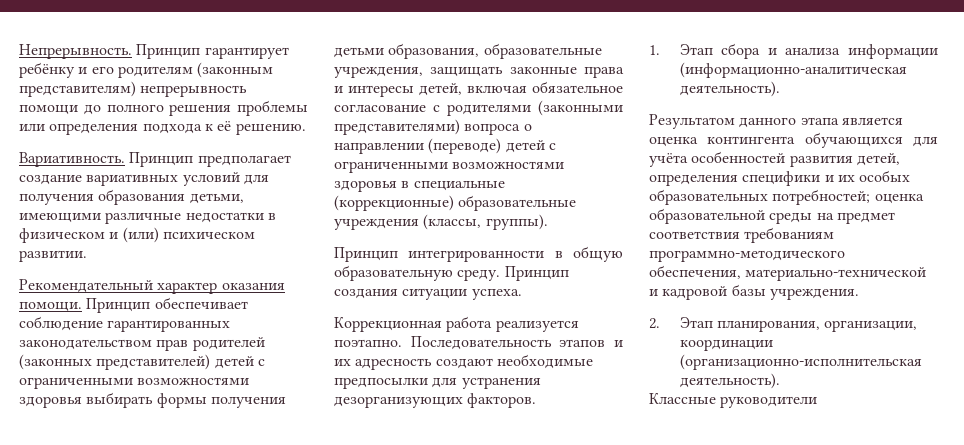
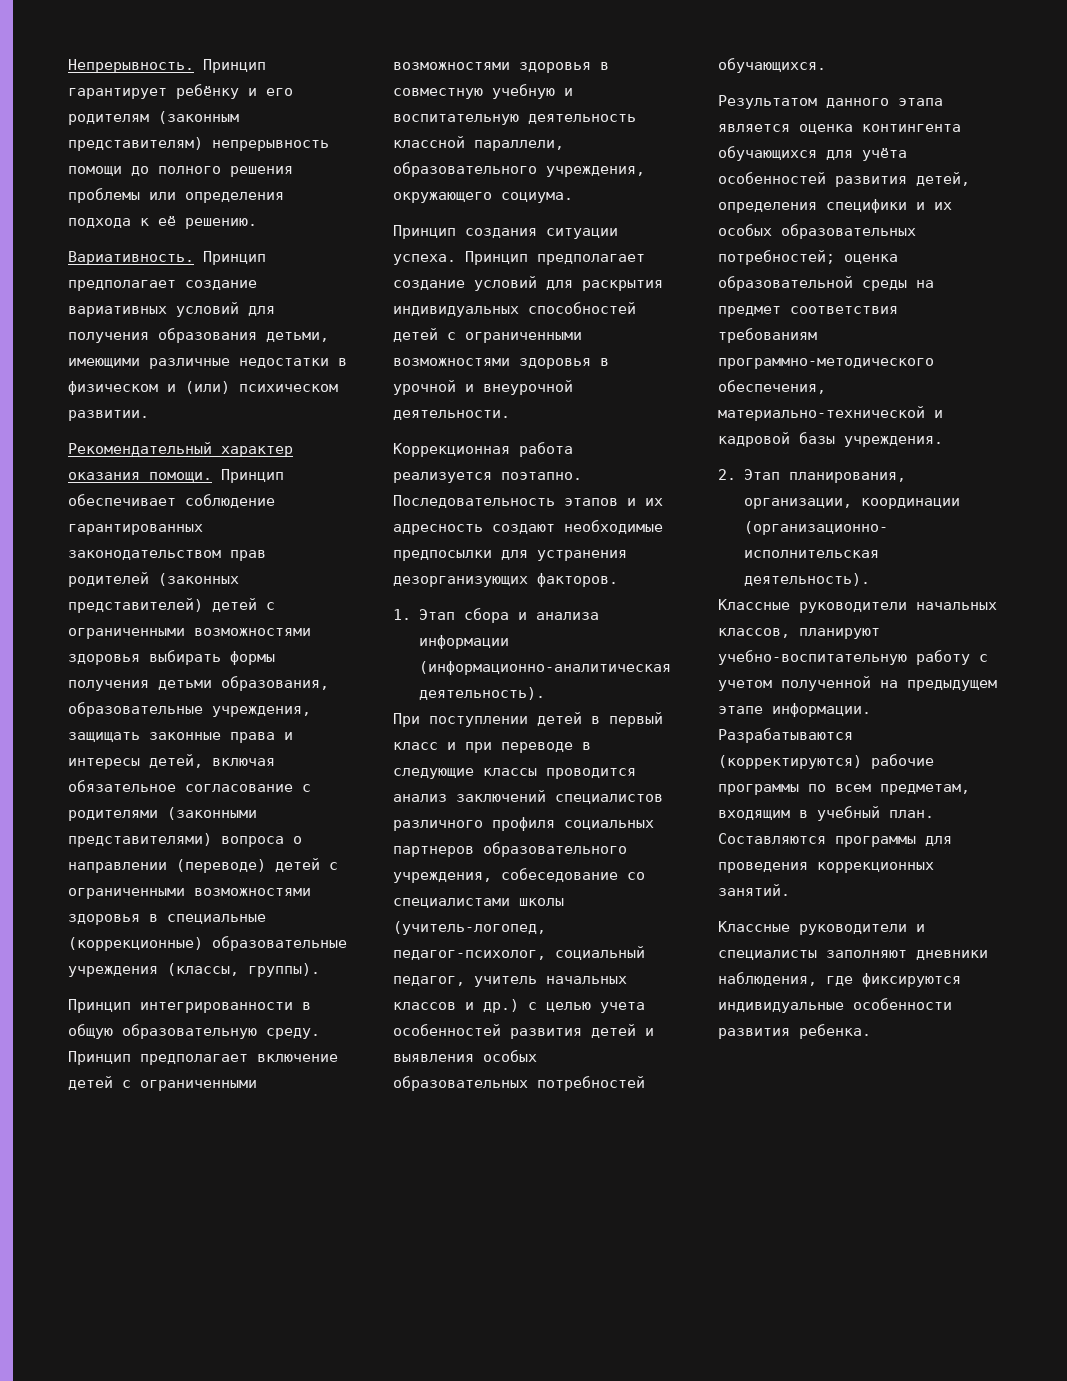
- Принцип создания ситуации успеха.
+ Принцип предполагает включение детей с ограниченными возможностями здоровья в совместную учебную и воспитательную деятельность классной параллели, образовательного учреждения, окружающего социума.
+ Принцип создания ситуации успеха. Принцип предполагает создание условий для раскрытия индивидуальных способностей детей с ограниченными возможностями здоровья в урочной и внеурочной деятельности.
+ При поступлении детей в первый класс и при переводе в следующие классы проводится анализ заключений специалистов различного профиля социальных партнеров образовательного учреждения, собеседование со специалистами школы (учитель-логопед, педагог-психолог, социальный педагог, учитель начальных классов и др.) с целью учета особенностей развития детей и выявления особых образовательных потребностей обучающихся.
- Классные руководители
+ Классные руководители начальных классов, планируют учебно-воспитательную работу с учетом полученной на предыдущем этапе информации. Разрабатываются (корректируются) рабочие программы по всем предметам, входящим в учебный план. Составляются программы для проведения коррекционных занятий.
+ Классные руководители и специалисты заполняют дневники наблюдения, где фиксируются индивидуальные особенности развития ребенка.

